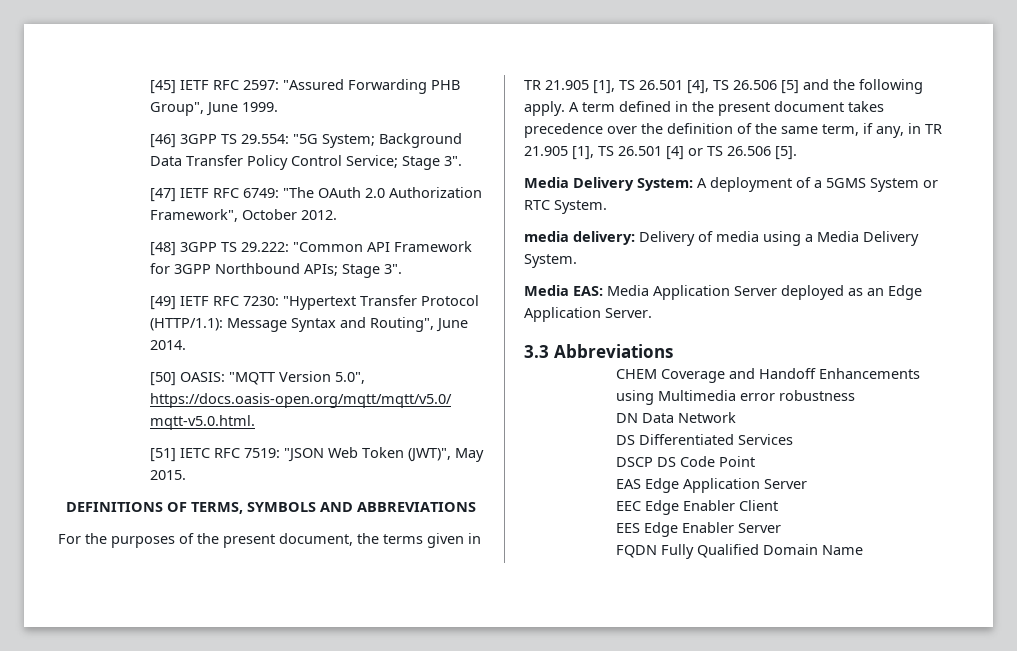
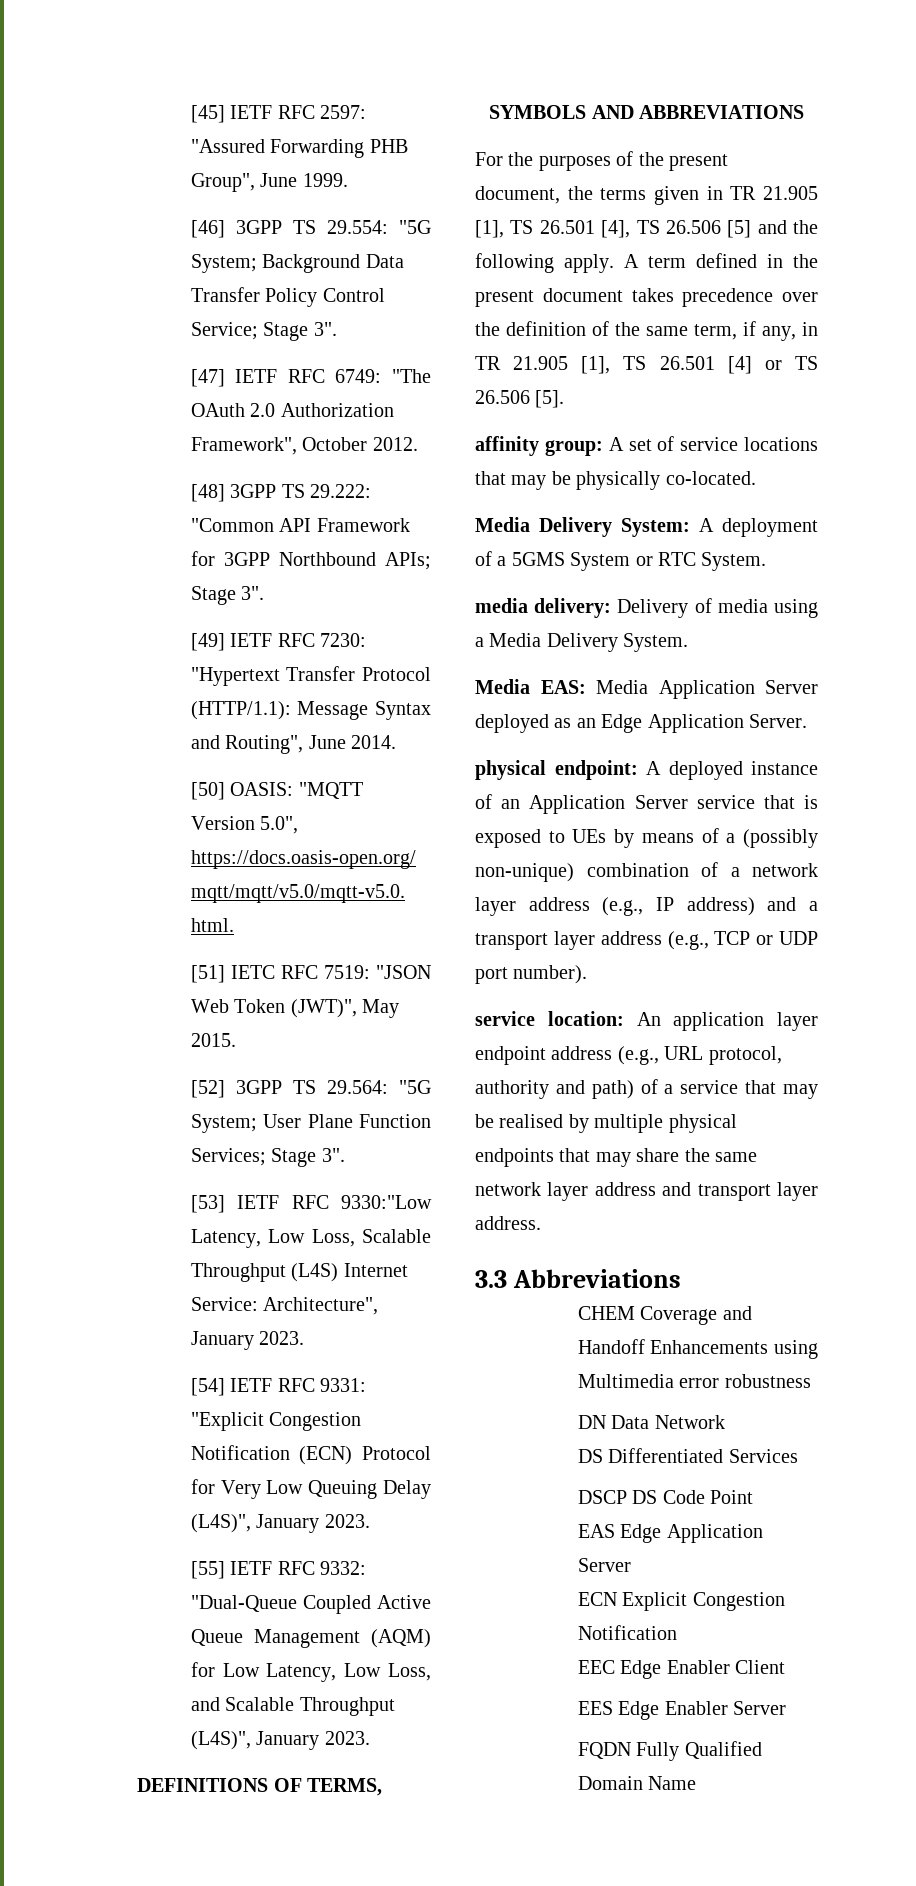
+ [52] 3GPP TS 29.564: "5G System; User Plane Function Services; Stage 3".
+ [53] IETF RFC 9330:"Low Latency, Low Loss, Scalable Throughput (L4S) Internet Service: Architecture", January 2023.
+ [54] IETF RFC 9331: "Explicit Congestion Notification (ECN) Protocol for Very Low Queuing Delay (L4S)", January 2023.
+ [55] IETF RFC 9332: "Dual-Queue Coupled Active Queue Management (AQM) for Low Latency, Low Loss, and Scalable Throughput (L4S)", January 2023.
+ affinity group: A set of service locations that may be physically co-located.
+ physical endpoint: A deployed instance of an Application Server service that is exposed to UEs by means of a (possibly non-unique) combination of a network layer address (e.g., IP address) and a transport layer address (e.g., TCP or UDP port number).
+ service location: An application layer endpoint address (e.g., URL protocol, authority and path) of a service that may be realised by multiple physical endpoints that may share the same network layer address and transport layer address.
+ ECN Explicit Congestion Notification

